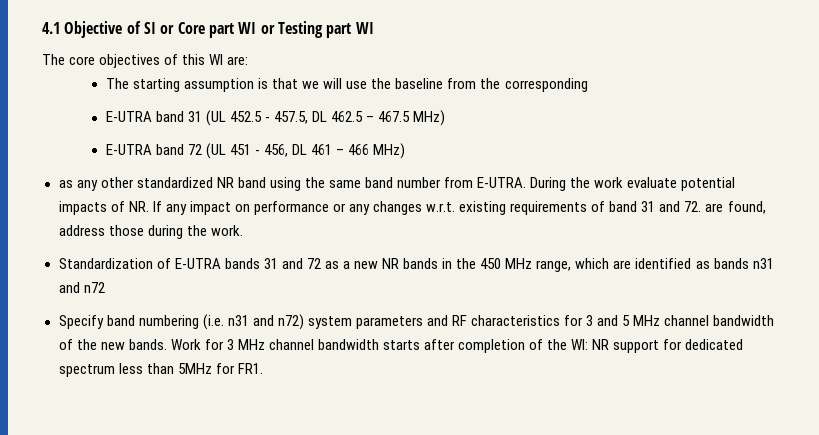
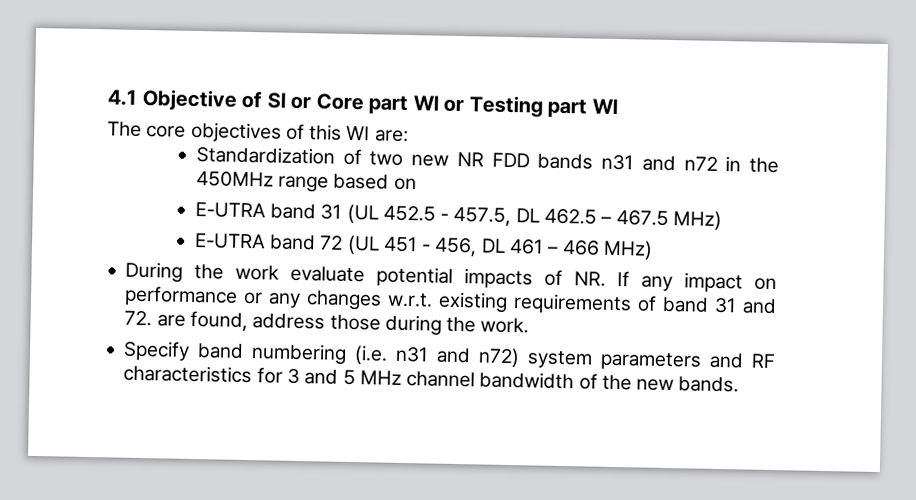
- The starting assumption is that we will use the baseline from the corresponding
+ Standardization of two new NR FDD bands n31 and n72 in the 450MHz range based on
- as any other standardized NR band using the same band number from E-UTRA.
- Standardization of E-UTRA bands 31 and 72 as a new NR bands in the 450 MHz range, which are identified as bands n31 and n72
- Work for 3 MHz channel bandwidth starts after completion of the WI: NR support for dedicated spectrum less than 5MHz for FR1.

